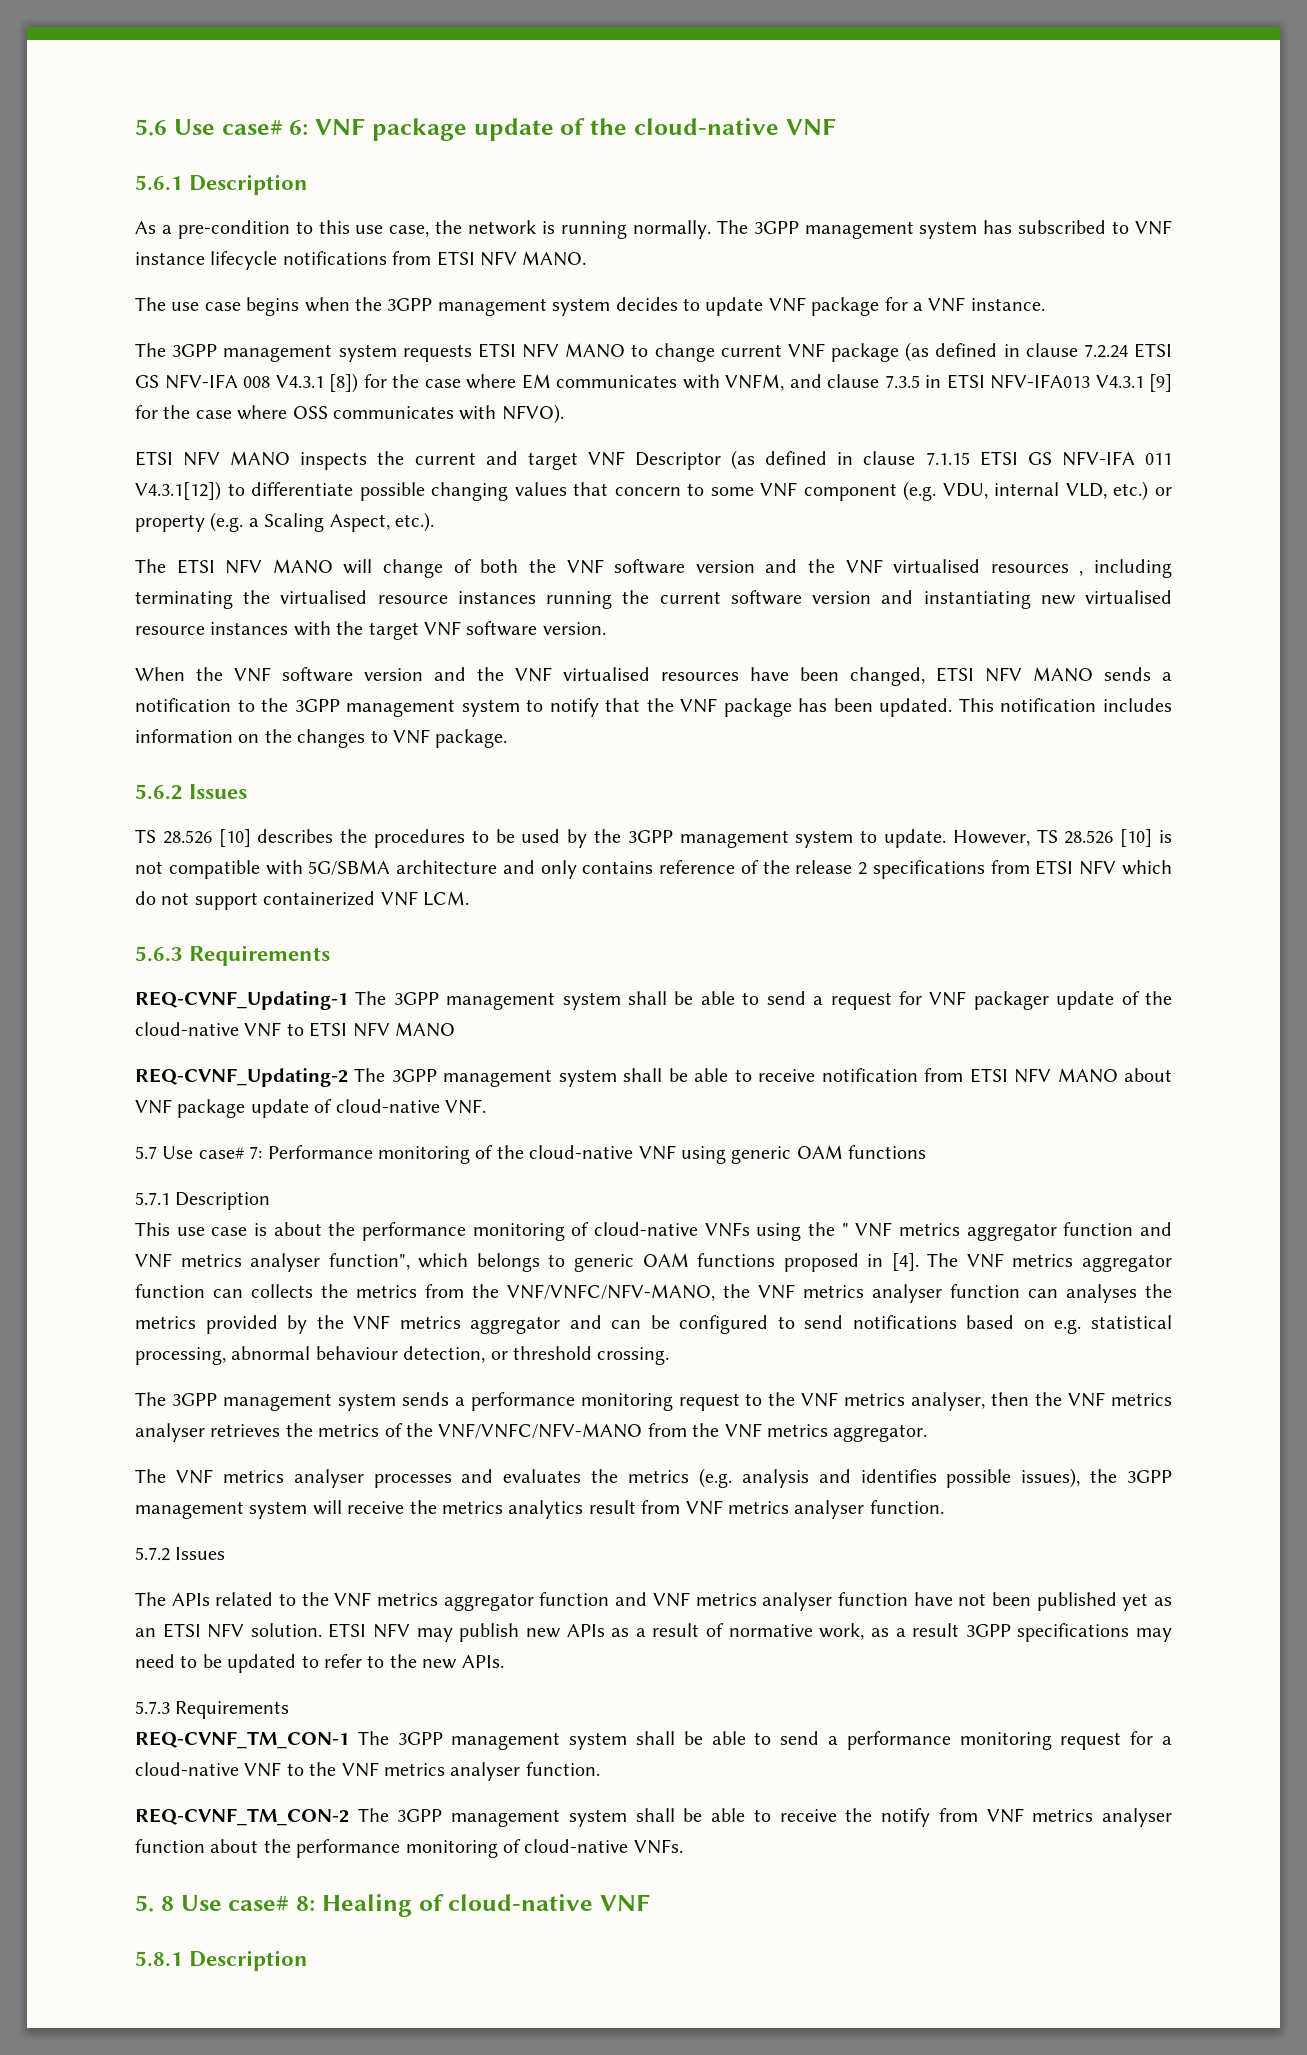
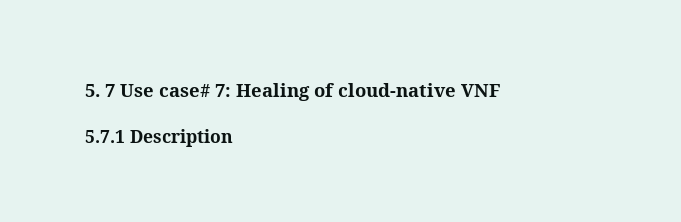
- 5.6 Use case# 6: VNF package update of the cloud-native VNF
- 5.6.1 Description
- As a pre-condition to this use case, the network is running normally. The 3GPP management system has subscribed to VNF instance lifecycle notifications from ETSI NFV MANO.
- The use case begins when the 3GPP management system decides to update VNF package for a VNF instance.
- The 3GPP management system requests ETSI NFV MANO to change current VNF package (as defined in clause 7.2.24 ETSI GS NFV-IFA 008 V4.3.1 [8]) for the case where EM communicates with VNFM, and clause 7.3.5 in ETSI NFV-IFA013 V4.3.1 [9] for the case where OSS communicates with NFVO).
- ETSI NFV MANO inspects the current and target VNF Descriptor (as defined in clause 7.1.15 ETSI GS NFV-IFA 011 V4.3.1[12]) to differentiate possible changing values that concern to some VNF component (e.g. VDU, internal VLD, etc.) or property (e.g. a Scaling Aspect, etc.).
- The ETSI NFV MANO will change of both the VNF software version and the VNF virtualised resources , including terminating the virtualised resource instances running the current software version and instantiating new virtualised resource instances with the target VNF software version.
- When the VNF software version and the VNF virtualised resources have been changed, ETSI NFV MANO sends a notification to the 3GPP management system to notify that the VNF package has been updated. This notification includes information on the changes to VNF package.
- 5.6.2 Issues
- TS 28.526 [10] describes the procedures to be used by the 3GPP management system to update. However, TS 28.526 [10] is not compatible with 5G/SBMA architecture and only contains reference of the release 2 specifications from ETSI NFV which do not support containerized VNF LCM.
- 5.6.3 Requirements
- REQ-CVNF_Updating-1 The 3GPP management system shall be able to send a request for VNF packager update of the cloud-native VNF to ETSI NFV MANO
- REQ-CVNF_Updating-2 The 3GPP management system shall be able to receive notification from ETSI NFV MANO about VNF package update of cloud-native VNF.
- 5.7 Use case# 7: Performance monitoring of the cloud-native VNF using generic OAM functions
- 5.7.1 Description
- This use case is about the performance monitoring of cloud-native VNFs using the " VNF metrics aggregator function and VNF metrics analyser function", which belongs to generic OAM functions proposed in [4]. The VNF metrics aggregator function can collects the metrics from the VNF/VNFC/NFV-MANO, the VNF metrics analyser function can analyses the metrics provided by the VNF metrics aggregator and can be configured to send notifications based on e.g. statistical processing, abnormal behaviour detection, or threshold crossing.
- The 3GPP management system sends a performance monitoring request to the VNF metrics analyser, then the VNF metrics analyser retrieves the metrics of the VNF/VNFC/NFV-MANO from the VNF metrics aggregator.
- The VNF metrics analyser processes and evaluates the metrics (e.g. analysis and identifies possible issues), the 3GPP management system will receive the metrics analytics result from VNF metrics analyser function.
- 5.7.2 Issues
- The APIs related to the VNF metrics aggregator function and VNF metrics analyser function have not been published yet as an ETSI NFV solution. ETSI NFV may publish new APIs as a result of normative work, as a result 3GPP specifications may need to be updated to refer to the new APIs.
- 5.7.3 Requirements
- REQ-CVNF_TM_CON-1 The 3GPP management system shall be able to send a performance monitoring request for a cloud-native VNF to the VNF metrics analyser function.
- REQ-CVNF_TM_CON-2 The 3GPP management system shall be able to receive the notify from VNF metrics analyser function about the performance monitoring of cloud-native VNFs.
- 5. 8 Use case# 8: Healing of cloud-native VNF
+ 5. 7 Use case# 7: Healing of cloud-native VNF
- 5.8.1 Description
+ 5.7.1 Description

